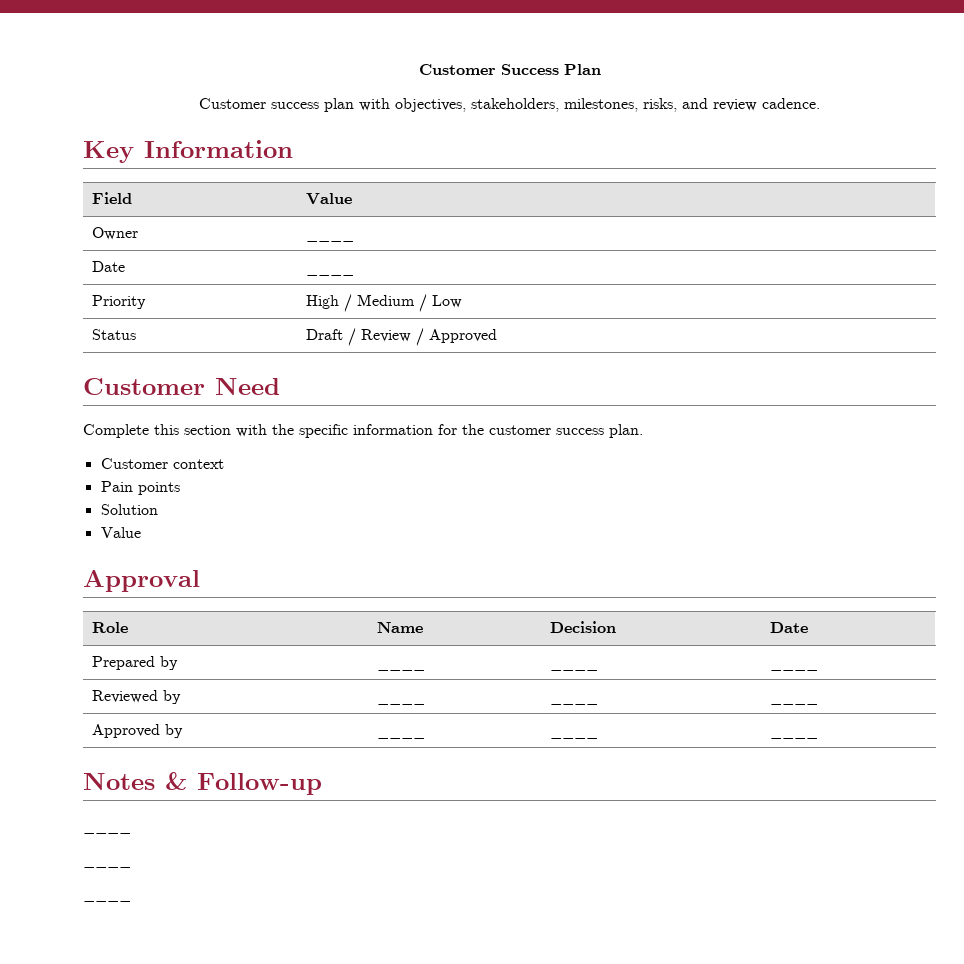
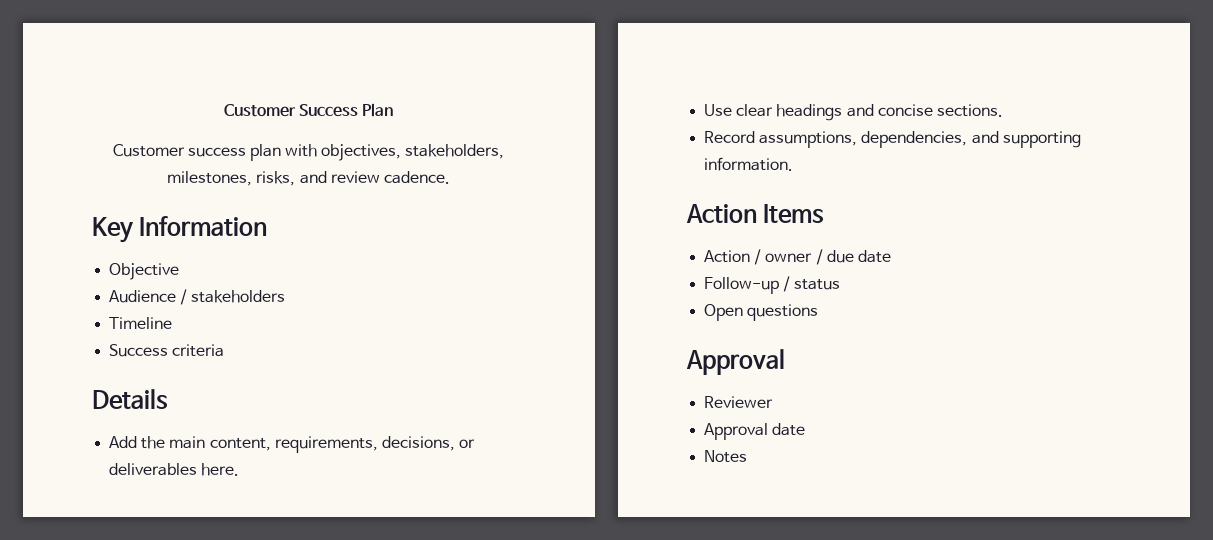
- Field | Value
- Owner | ____
- Date | ____
- Priority | High / Medium / Low
- Status | Draft / Review / Approved
- Customer Need
- Complete this section with the specific information for the customer success plan.
- Customer context
- Pain points
- Solution
- Value
+ Objective
+ Audience / stakeholders
+ Timeline
+ Success criteria
+ Details
+ Add the main content, requirements, decisions, or deliverables here.
+ Use clear headings and concise sections.
+ Record assumptions, dependencies, and supporting information.
+ Action Items
+ Action / owner / due date
+ Follow-up / status
+ Open questions
  Approval
- Role | Name | Decision | Date
- Prepared by | ____ | ____ | ____
- Reviewed by | ____ | ____ | ____
- Approved by | ____ | ____ | ____
- Notes & Follow-up
- ____
- ____
- ____
+ Reviewer
+ Approval date
+ Notes

